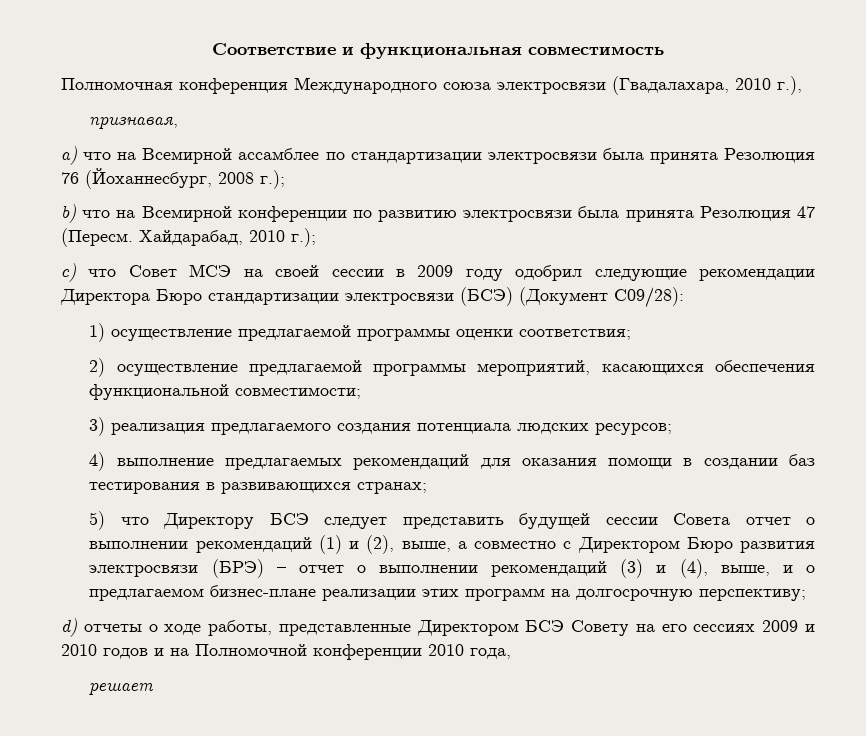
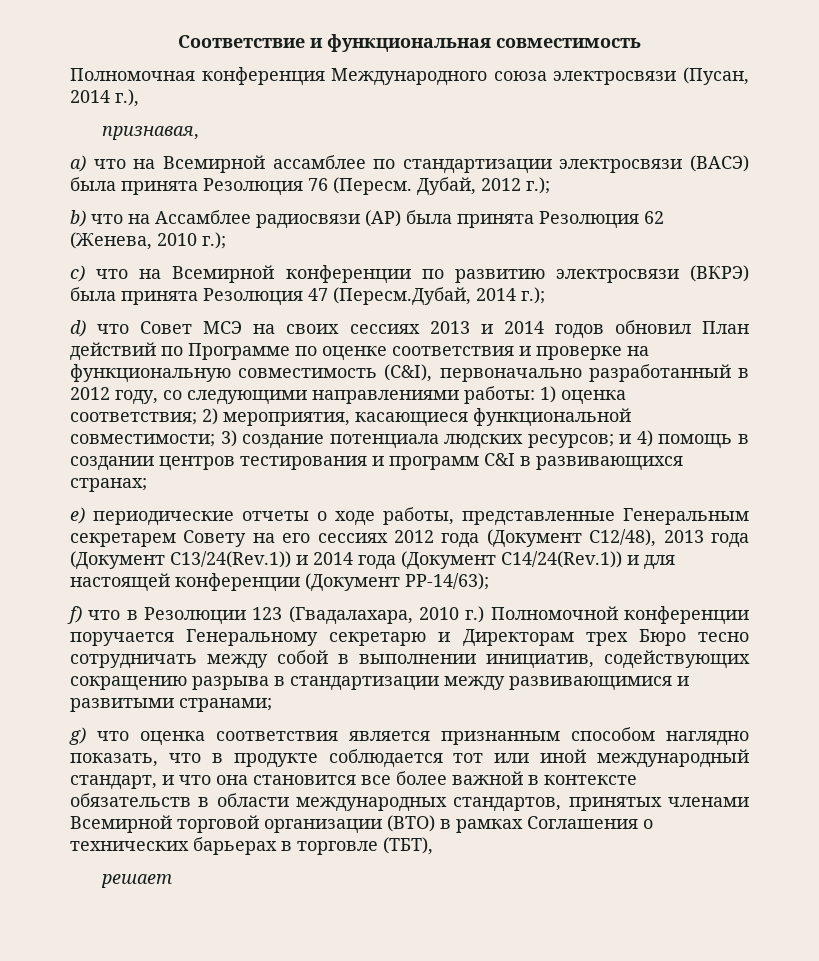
- Полномочная конференция Международного союза электросвязи (Гвадалахара, 2010 г.),
+ Полномочная конференция Международного союза электросвязи (Пусан, 2014 г.),
- а) что на Всемирной ассамблее по стандартизации электросвязи была принята Резолюция 76 (Йоханнесбург, 2008 г.);
+ а) что на Всемирной ассамблее по стандартизации электросвязи (ВАСЭ) была принята Резолюция 76 (Пересм. Дубай, 2012 г.);
- b) что на Всемирной конференции по развитию электросвязи была принята Резолюция 47 (Пересм. Хайдарабад, 2010 г.);
- с) что Совет МСЭ на своей сессии в 2009 году одобрил следующие рекомендации Директора Бюро стандартизации электросвязи (БСЭ) (Документ С09/28):
- 1) осуществление предлагаемой программы оценки соответствия;
- 2) осуществление предлагаемой программы мероприятий, касающихся обеспечения функциональной совместимости;
- 3) реализация предлагаемого создания потенциала людских ресурсов;
- 4) выполнение предлагаемых рекомендаций для оказания помощи в создании баз тестирования в развивающихся странах;
- 5) что Директору БСЭ следует представить будущей сессии Совета отчет о выполнении рекомендаций (1) и (2), выше, а совместно с Директором Бюро развития электросвязи (БРЭ) – отчет о выполнении рекомендаций (3) и (4), выше, и о предлагаемом бизнес-плане реализации этих программ на долгосрочную перспективу;
- d) отчеты о ходе работы, представленные Директором БСЭ Совету на его сессиях 2009 и 2010 годов и на Полномочной конференции 2010 года,
+ b) что на Ассамблее радиосвязи (АР) была принята Резолюция 62 (Женева, 2010 г.);
+ c) что на Всемирной конференции по развитию электросвязи (ВКРЭ) была принята Резолюция 47 (Пересм.Дубай, 2014 г.);
+ d) что Совет МСЭ на своих сессиях 2013 и 2014 годов обновил План действий по Программе по оценке соответствия и проверке на функциональную совместимость (C&I), первоначально разработанный в 2012 году, со следующими направлениями работы: 1) оценка соответствия; 2) мероприятия, касающиеся функциональной совместимости; 3) создание потенциала людских ресурсов; и 4) помощь в создании центров тестирования и программ C&I в развивающихся странах;
+ e) периодические отчеты о ходе работы, представленные Генеральным секретарем Совету на его сессиях 2012 года (Документ C12/48), 2013 года (Документ C13/24(Rev.1)) и 2014 года (Документ C14/24(Rev.1)) и для настоящей конференции (Документ PP-14/63);
+ f) что в Резолюции 123 (Гвадалахара, 2010 г.) Полномочной конференции поручается Генеральному секретарю и Директорам трех Бюро тесно сотрудничать между собой в выполнении инициатив, содействующих сокращению разрыва в стандартизации между развивающимися и развитыми странами;
+ g) что оценка соответствия является признанным способом наглядно показать, что в продукте соблюдается тот или иной международный стандарт, и что она становится все более важной в контексте обязательств в области международных стандартов, принятых членами Всемирной торговой организации (ВТО) в рамках Соглашения о технических барьерах в торговле (ТБТ),

